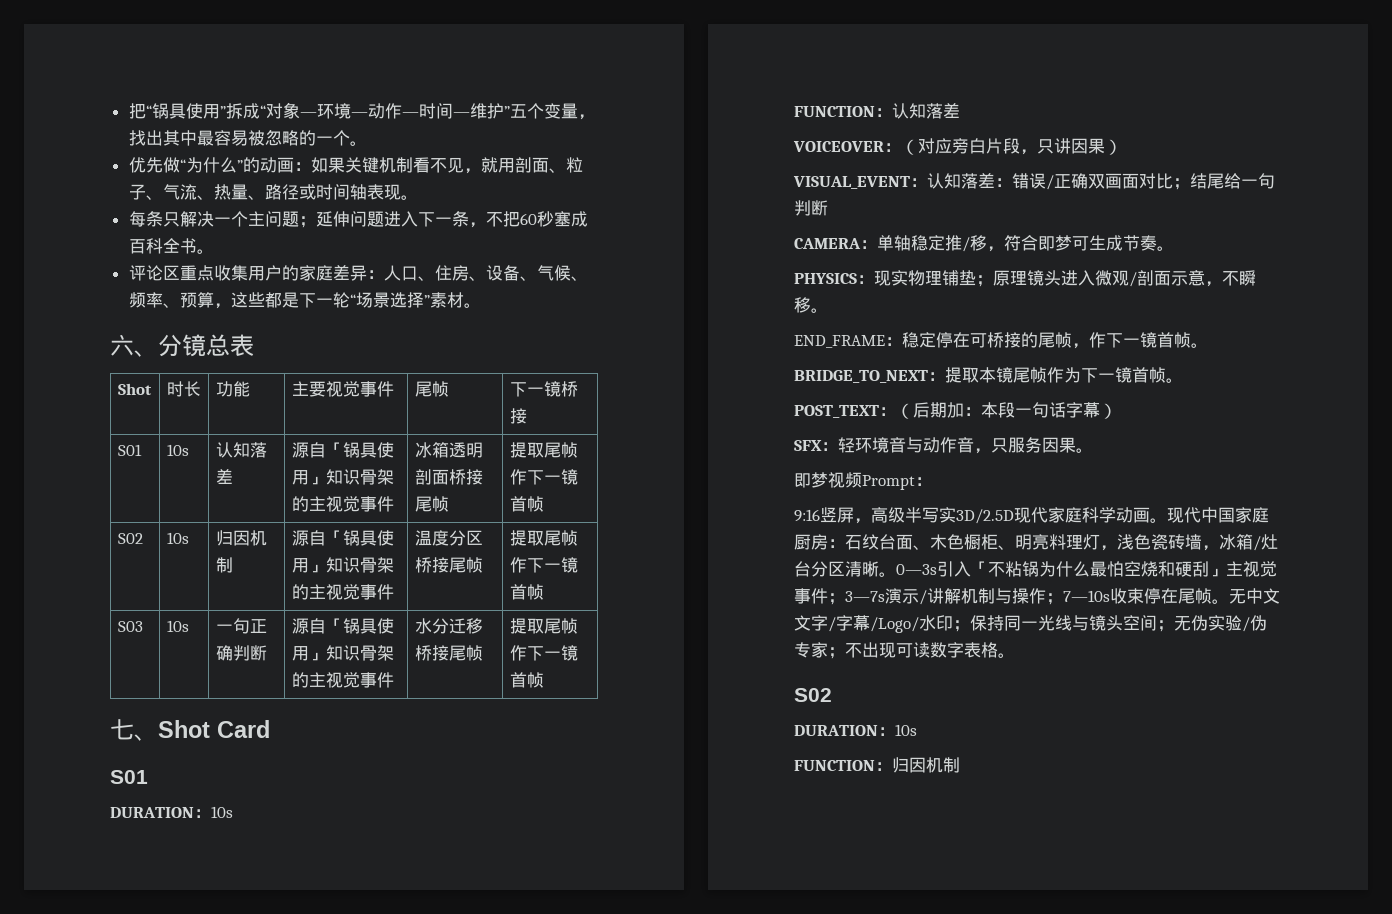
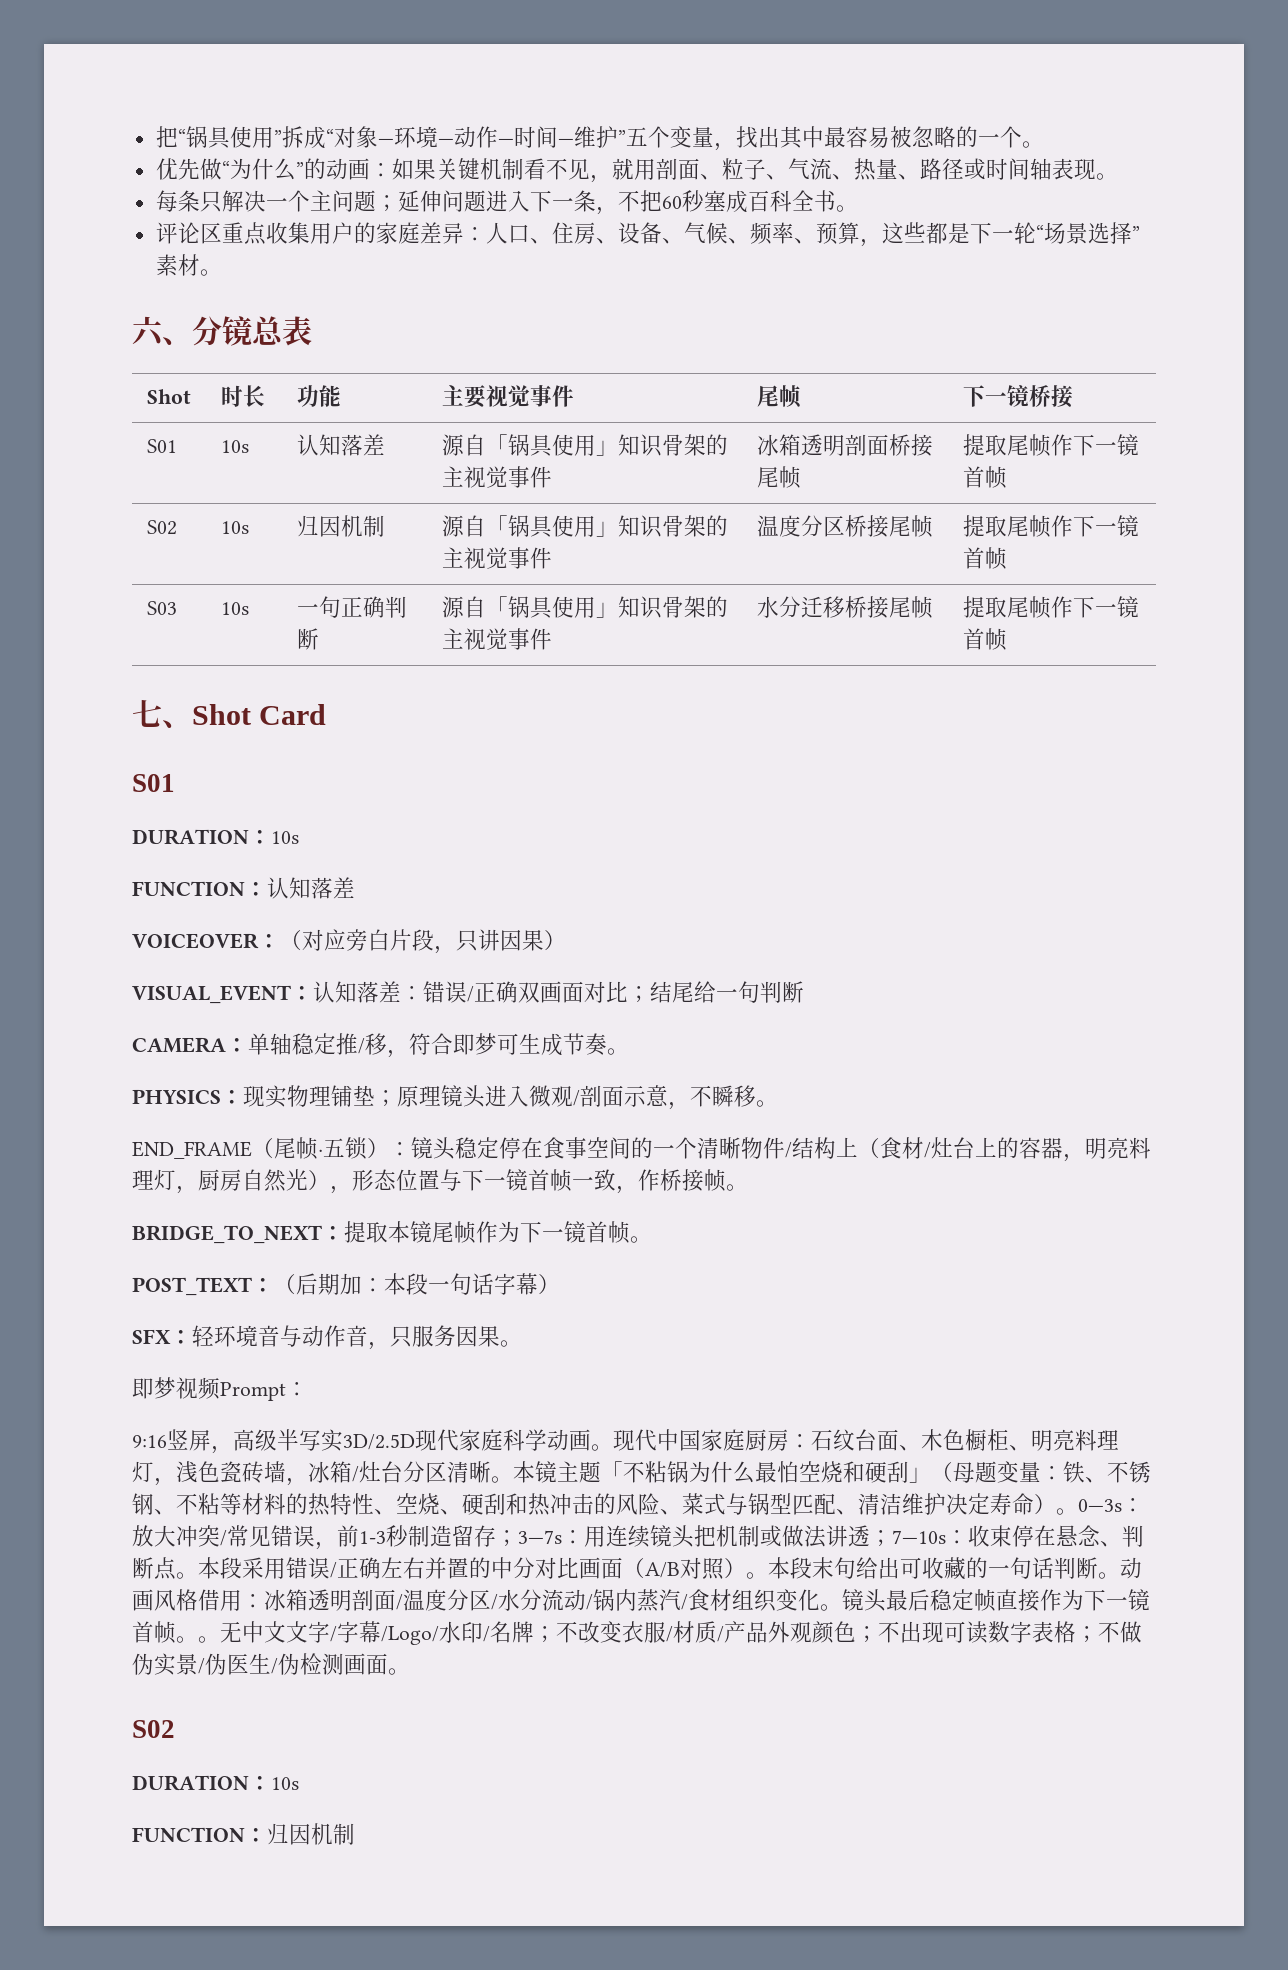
- END_FRAME：稳定停在可桥接的尾帧，作下一镜首帧。
+ END_FRAME（尾帧·五锁）：镜头稳定停在食事空间的一个清晰物件/结构上（食材/灶台上的容器，明亮料理灯，厨房自然光），形态位置与下一镜首帧一致，作桥接帧。
- 0—3s引入「不粘锅为什么最怕空烧和硬刮」主视觉事件；3—7s演示/讲解机制与操作；7—10s收束停在尾帧。
+ 本镜主题「不粘锅为什么最怕空烧和硬刮」（母题变量：铁、不锈钢、不粘等材料的热特性、空烧、硬刮和热冲击的风险、菜式与锅型匹配、清洁维护决定寿命）。0—3s：放大冲突/常见错误，前1-3秒制造留存；3—7s：用连续镜头把机制或做法讲透；7—10s：收束停在悬念、判断点。本段采用错误/正确左右并置的中分对比画面（A/B对照）。本段末句给出可收藏的一句话判断。动画风格借用：冰箱透明剖面/温度分区/水分流动/锅内蒸汽/食材组织变化。镜头最后稳定帧直接作为下一镜首帧。。
- 无中文文字/字幕/Logo/水印；保持同一光线与镜头空间；无伪实验/伪专家；不出现可读数字表格。
+ 无中文文字/字幕/Logo/水印/名牌；不改变衣服/材质/产品外观颜色；不出现可读数字表格；不做伪实景/伪医生/伪检测画面。

